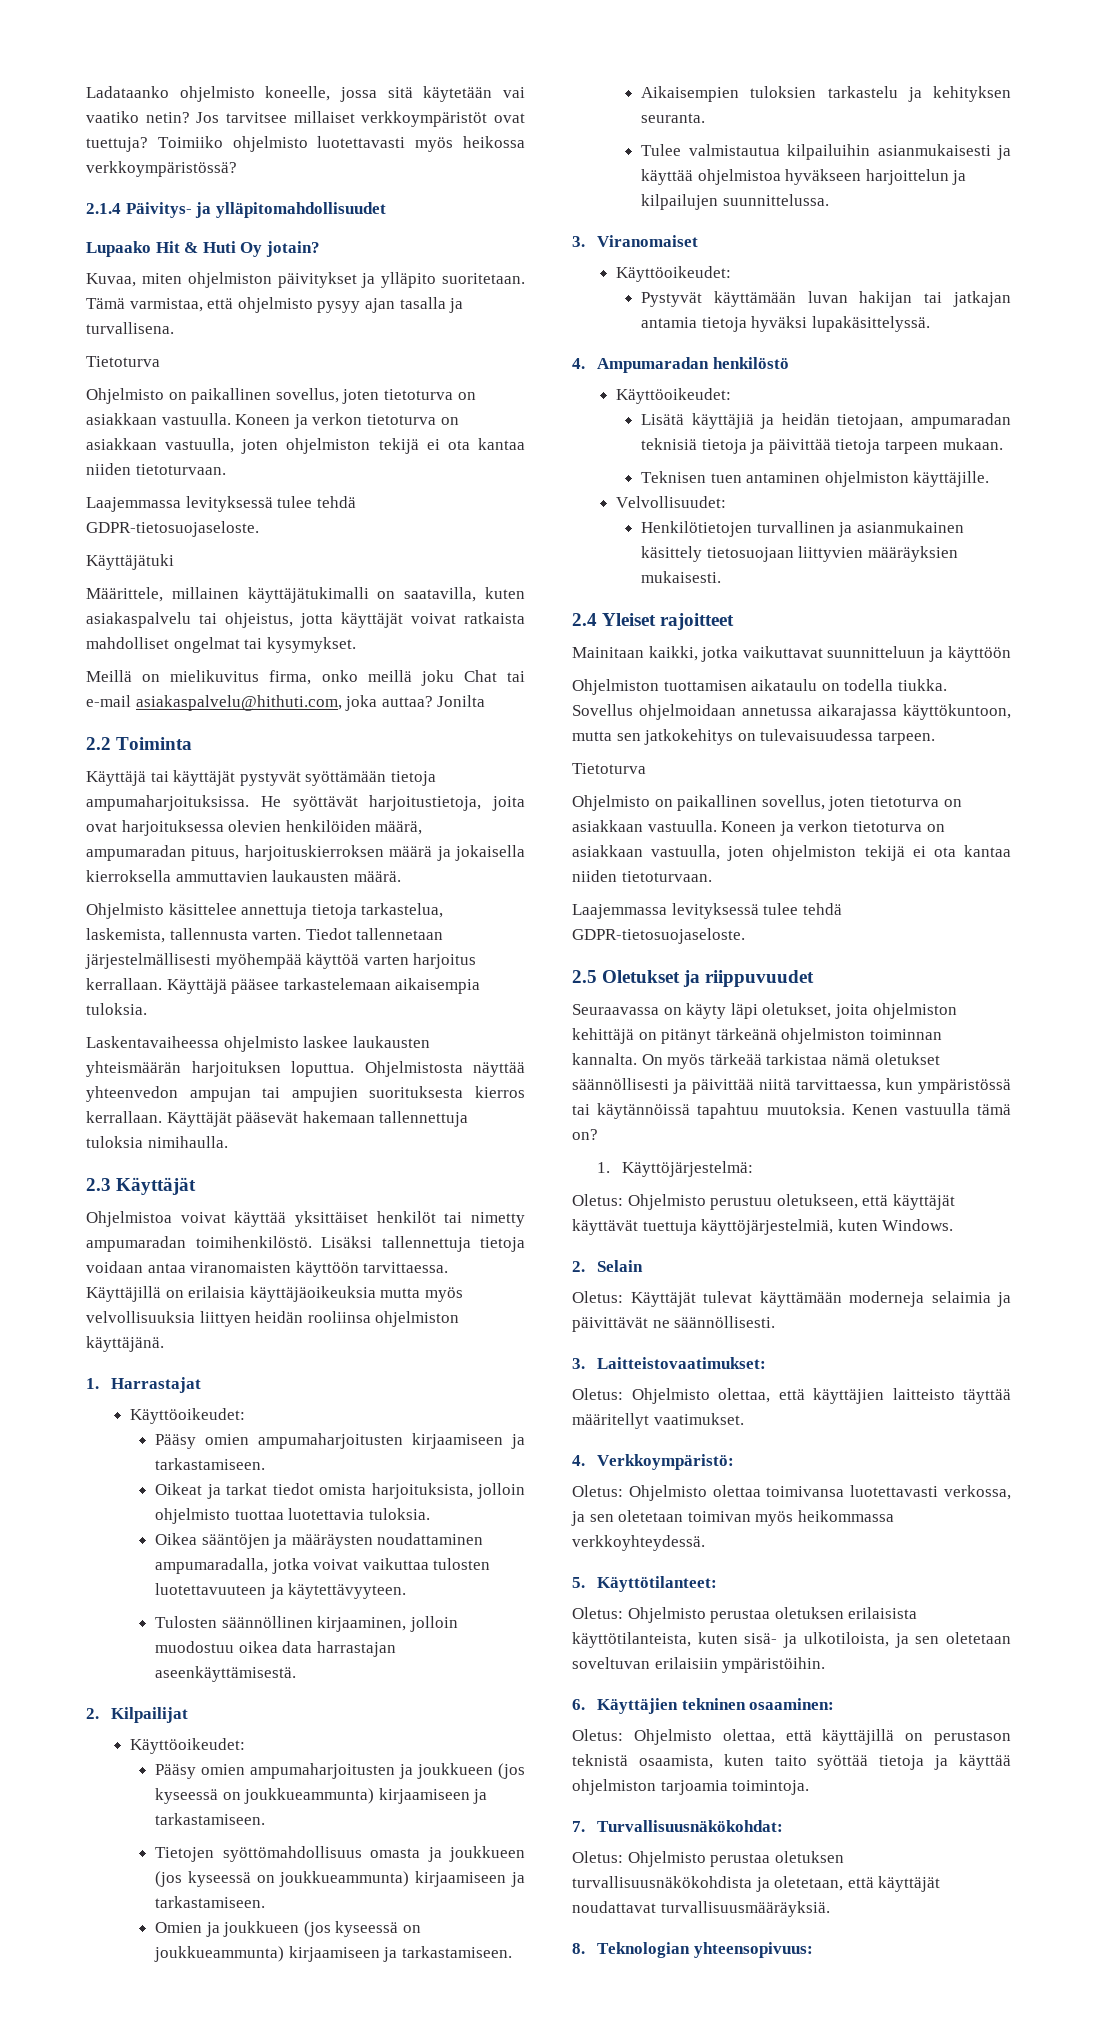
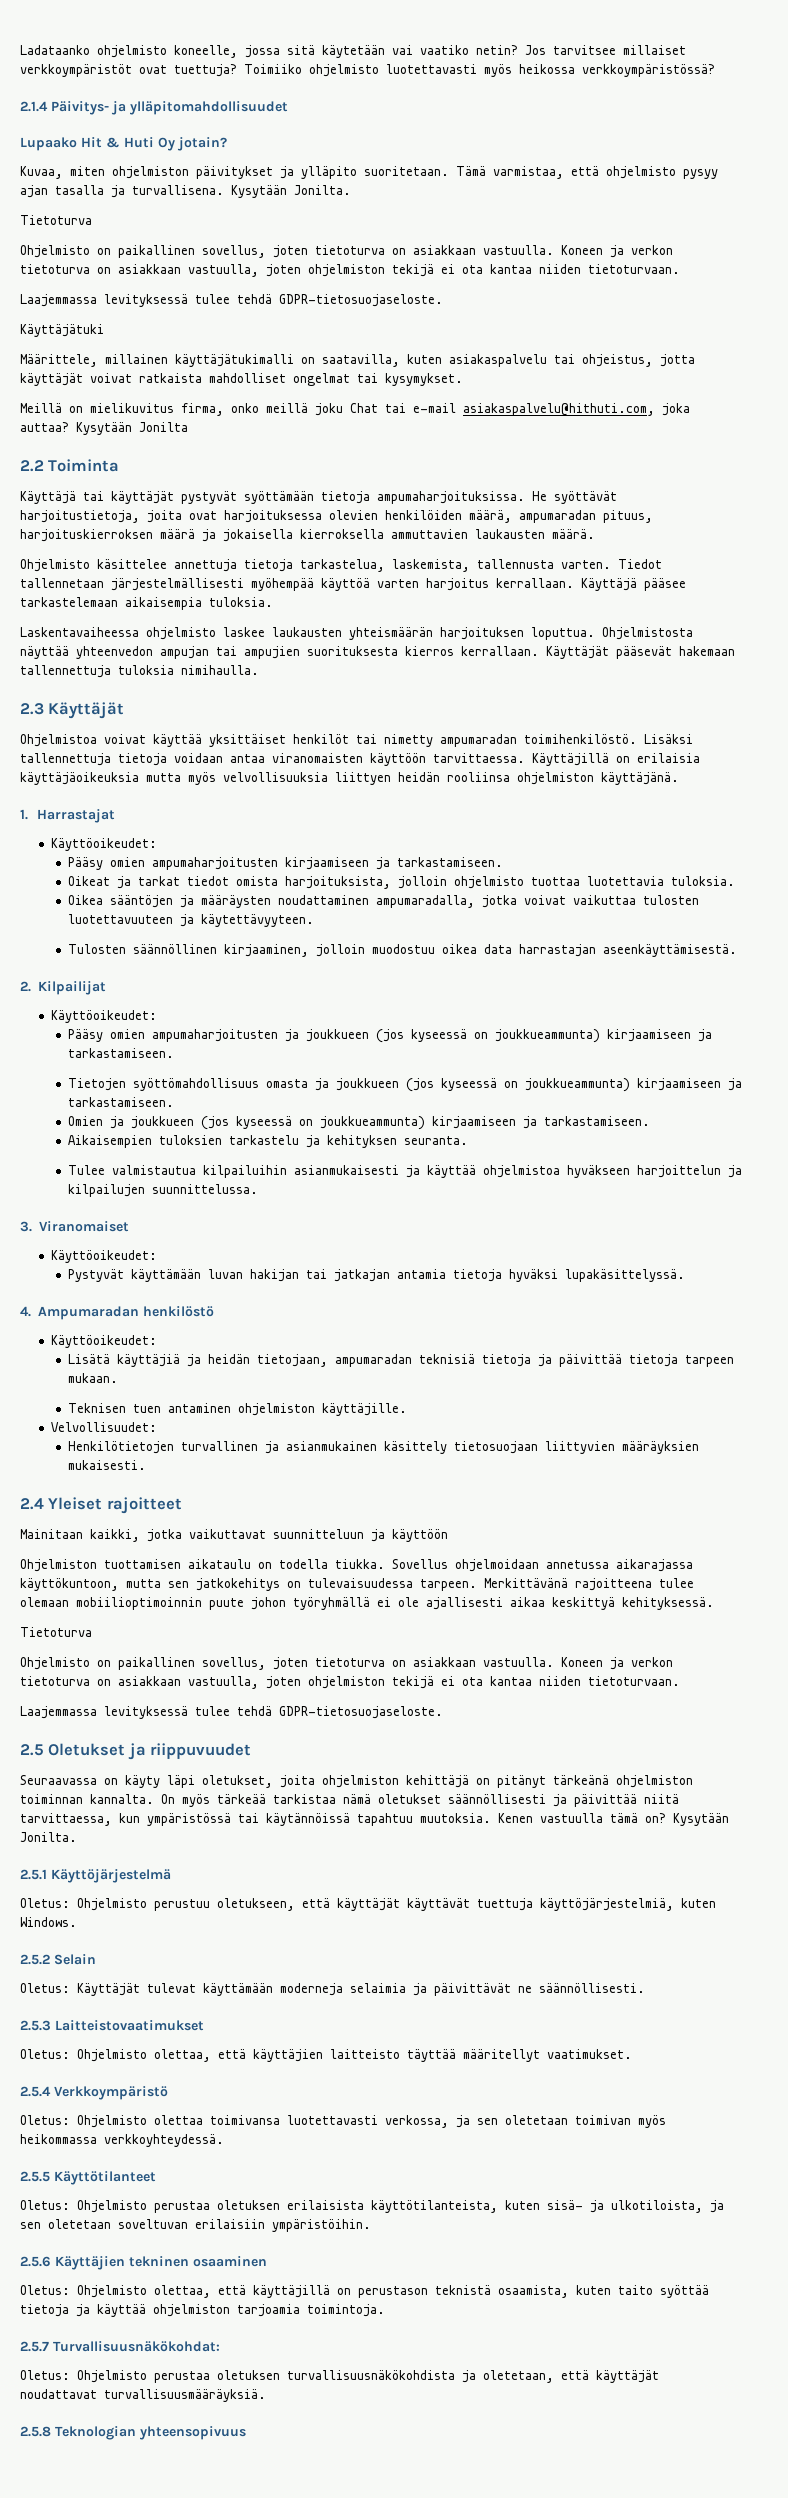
- Tämä varmistaa, että ohjelmisto pysyy ajan tasalla ja turvallisena.
+ Tämä varmistaa, että ohjelmisto pysyy ajan tasalla ja turvallisena. Kysytään Jonilta.
- Jonilta
+ Kysytään Jonilta
+ Merkittävänä rajoitteena tulee olemaan mobiilioptimoinnin puute johon työryhmällä ei ole ajallisesti aikaa keskittyä kehityksessä.
- Kenen vastuulla tämä on?
- 1. Käyttöjärjestelmä:
+ Kenen vastuulla tämä on? Kysytään Jonilta.
+ 2.5.1 Käyttöjärjestelmä
- 2. Selain
+ 2.5.2 Selain
- 3. Laitteistovaatimukset:
+ 2.5.3 Laitteistovaatimukset
- 4. Verkkoympäristö:
+ 2.5.4 Verkkoympäristö
- 5. Käyttötilanteet:
+ 2.5.5 Käyttötilanteet
- 6. Käyttäjien tekninen osaaminen:
+ 2.5.6 Käyttäjien tekninen osaaminen
- 7. Turvallisuusnäkökohdat:
+ 2.5.7 Turvallisuusnäkökohdat:
- 8. Teknologian yhteensopivuus:
+ 2.5.8 Teknologian yhteensopivuus

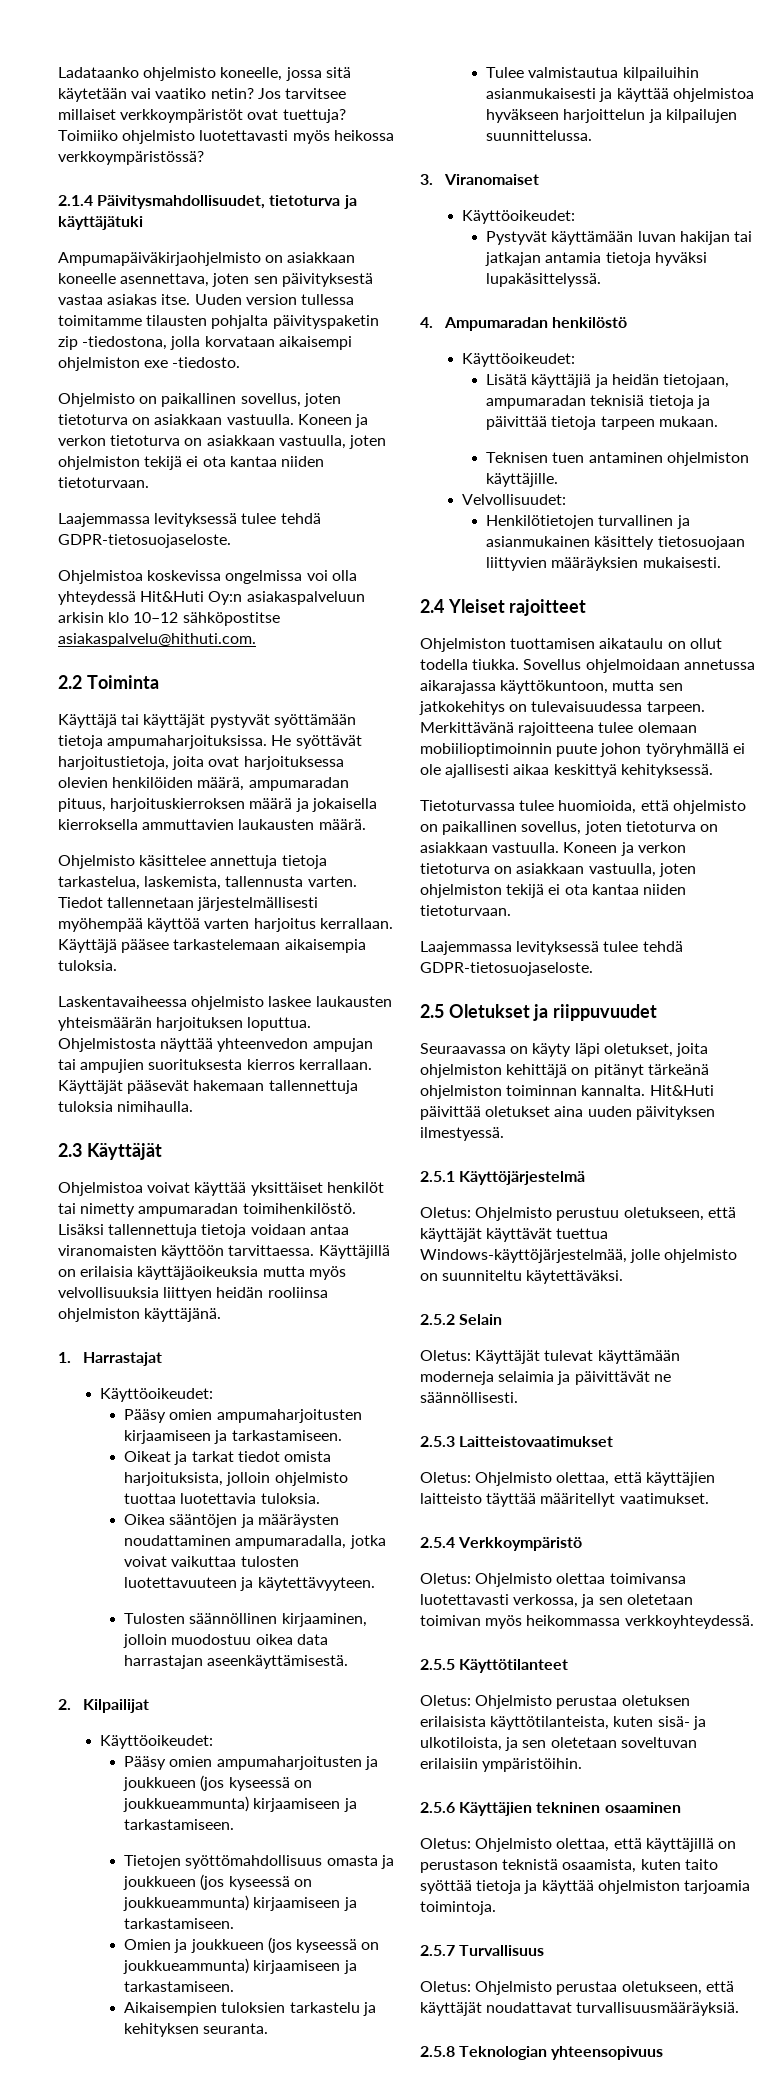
- 2.1.4 Päivitys- ja ylläpitomahdollisuudet
- Lupaako Hit & Huti Oy jotain?
- Kuvaa, miten ohjelmiston päivitykset ja ylläpito suoritetaan. Tämä varmistaa, että ohjelmisto pysyy ajan tasalla ja turvallisena. Kysytään Jonilta.
- Tietoturva
+ 2.1.4 Päivitysmahdollisuudet, tietoturva ja käyttäjätuki
+ Ampumapäiväkirjaohjelmisto on asiakkaan koneelle asennettava, joten sen päivityksestä vastaa asiakas itse. Uuden version tullessa toimitamme tilausten pohjalta päivityspaketin zip -tiedostona, jolla korvataan aikaisempi ohjelmiston exe -tiedosto.
- Käyttäjätuki
- Määrittele, millainen käyttäjätukimalli on saatavilla, kuten asiakaspalvelu tai ohjeistus, jotta käyttäjät voivat ratkaista mahdolliset ongelmat tai kysymykset.
- Meillä on mielikuvitus firma, onko meillä joku Chat tai e-mail asiakaspalvelu@hithuti.com, joka auttaa? Kysytään Jonilta
+ Ohjelmistoa koskevissa ongelmissa voi olla yhteydessä Hit&Huti Oy:n asiakaspalveluun arkisin klo 10–12 sähköpostitse asiakaspalvelu@hithuti.com.
- Mainitaan kaikki, jotka vaikuttavat suunnitteluun ja käyttöön
- Ohjelmiston tuottamisen aikataulu on todella tiukka.
+ Ohjelmiston tuottamisen aikataulu on ollut todella tiukka.
  Merkittävänä rajoitteena tulee olemaan mobiilioptimoinnin puute johon työryhmällä ei ole ajallisesti aikaa keskittyä kehityksessä.
- Tietoturva
- Ohjelmisto on paikallinen sovellus, joten tietoturva on asiakkaan vastuulla.
+ Tietoturvassa tulee huomioida, että ohjelmisto on paikallinen sovellus, joten tietoturva on asiakkaan vastuulla.
- On myös tärkeää tarkistaa nämä oletukset säännöllisesti ja päivittää niitä tarvittaessa, kun ympäristössä tai käytännöissä tapahtuu muutoksia. Kenen vastuulla tämä on? Kysytään Jonilta.
+ Hit&Huti päivittää oletukset aina uuden päivityksen ilmestyessä.
- Oletus: Ohjelmisto perustuu oletukseen, että käyttäjät käyttävät tuettuja käyttöjärjestelmiä, kuten Windows.
+ Oletus: Ohjelmisto perustuu oletukseen, että käyttäjät käyttävät tuettua Windows-käyttöjärjestelmää, jolle ohjelmisto on suunniteltu käytettäväksi.
- 2.5.7 Turvallisuusnäkökohdat:
- Oletus: Ohjelmisto perustaa oletuksen turvallisuusnäkökohdista ja oletetaan, että käyttäjät noudattavat turvallisuusmääräyksiä.
+ 2.5.7 Turvallisuus
+ Oletus: Ohjelmisto perustaa oletukseen, että käyttäjät noudattavat turvallisuusmääräyksiä.

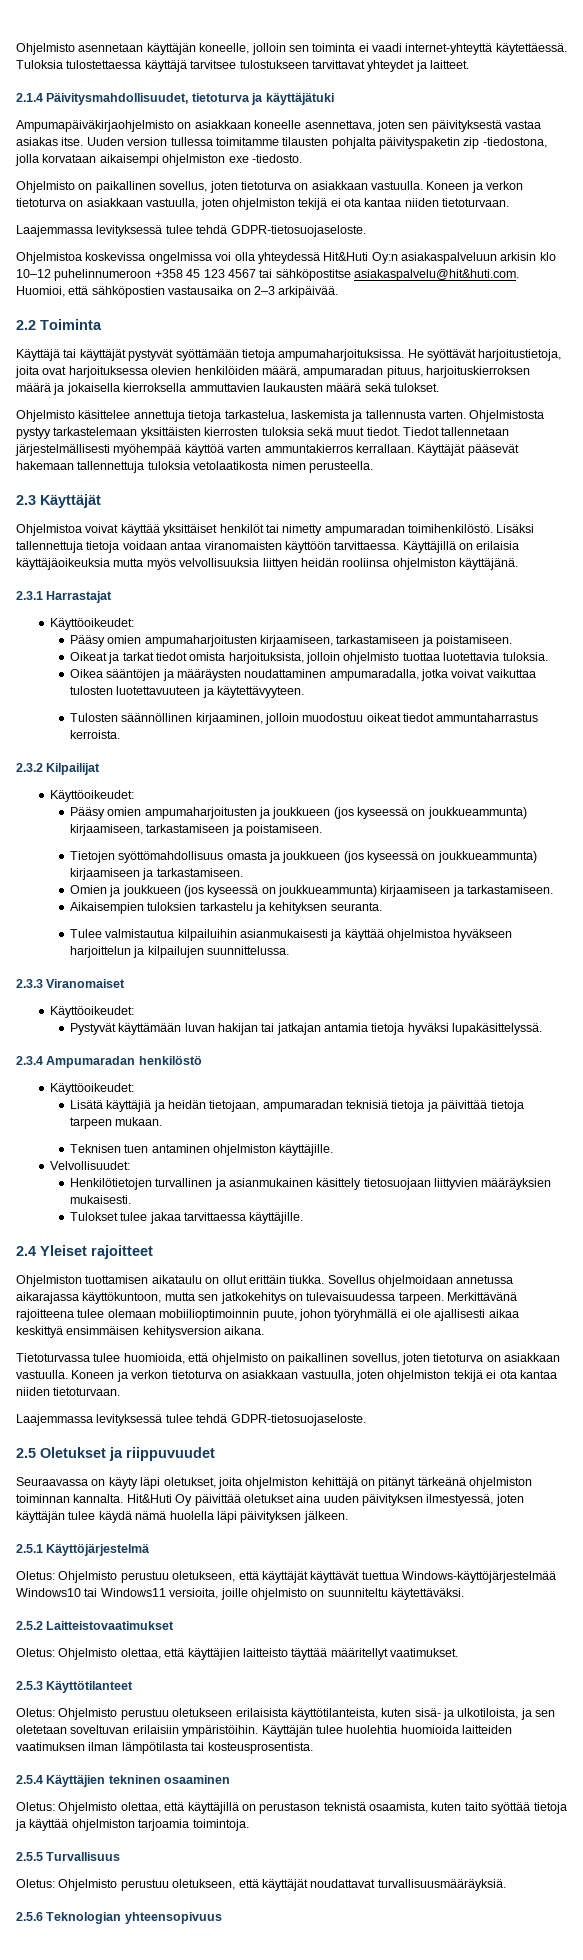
- Ladataanko ohjelmisto koneelle, jossa sitä käytetään vai vaatiko netin? Jos tarvitsee millaiset verkkoympäristöt ovat tuettuja? Toimiiko ohjelmisto luotettavasti myös heikossa verkkoympäristössä?
+ Ohjelmisto asennetaan käyttäjän koneelle, jolloin sen toiminta ei vaadi internet-yhteyttä käytettäessä. Tuloksia tulostettaessa käyttäjä tarvitsee tulostukseen tarvittavat yhteydet ja laitteet.
- Ohjelmistoa koskevissa ongelmissa voi olla yhteydessä Hit&Huti Oy:n asiakaspalveluun arkisin klo 10–12 sähköpostitse asiakaspalvelu@hithuti.com.
+ Ohjelmistoa koskevissa ongelmissa voi olla yhteydessä Hit&Huti Oy:n asiakaspalveluun arkisin klo 10–12 puhelinnumeroon +358 45 123 4567 tai sähköpostitse asiakaspalvelu@hit&huti.com. Huomioi, että sähköpostien vastausaika on 2–3 arkipäivää.
- He syöttävät harjoitustietoja, joita ovat harjoituksessa olevien henkilöiden määrä, ampumaradan pituus, harjoituskierroksen määrä ja jokaisella kierroksella ammuttavien laukausten määrä.
+ He syöttävät harjoitustietoja, joita ovat harjoituksessa olevien henkilöiden määrä, ampumaradan pituus, harjoituskierroksen määrä ja jokaisella kierroksella ammuttavien laukausten määrä sekä tulokset.
- Ohjelmisto käsittelee annettuja tietoja tarkastelua, laskemista, tallennusta varten.
+ Ohjelmisto käsittelee annettuja tietoja tarkastelua, laskemista ja tallennusta varten. Ohjelmistosta pystyy tarkastelemaan yksittäisten kierrosten tuloksia sekä muut tiedot.
- Tiedot tallennetaan järjestelmällisesti myöhempää käyttöä varten harjoitus kerrallaan. Käyttäjä pääsee tarkastelemaan aikaisempia tuloksia.
- Laskentavaiheessa ohjelmisto laskee laukausten yhteismäärän harjoituksen loputtua. Ohjelmistosta näyttää yhteenvedon ampujan tai ampujien suorituksesta kierros kerrallaan.
+ Tiedot tallennetaan järjestelmällisesti myöhempää käyttöä varten ammuntakierros kerrallaan.
- Käyttäjät pääsevät hakemaan tallennettuja tuloksia nimihaulla.
+ Käyttäjät pääsevät hakemaan tallennettuja tuloksia vetolaatikosta nimen perusteella.
- 1. Harrastajat
+ 2.3.1 Harrastajat
- Pääsy omien ampumaharjoitusten kirjaamiseen ja tarkastamiseen.
+ Pääsy omien ampumaharjoitusten kirjaamiseen, tarkastamiseen ja poistamiseen.
- Tulosten säännöllinen kirjaaminen, jolloin muodostuu oikea data harrastajan aseenkäyttämisestä.
- 2. Kilpailijat
+ Tulosten säännöllinen kirjaaminen, jolloin muodostuu oikeat tiedot ammuntaharrastus kerroista.
+ 2.3.2 Kilpailijat
- Pääsy omien ampumaharjoitusten ja joukkueen (jos kyseessä on joukkueammunta) kirjaamiseen ja tarkastamiseen.
+ Pääsy omien ampumaharjoitusten ja joukkueen (jos kyseessä on joukkueammunta) kirjaamiseen, tarkastamiseen ja poistamiseen.
- 3. Viranomaiset
+ 2.3.3 Viranomaiset
- 4. Ampumaradan henkilöstö
+ 2.3.4 Ampumaradan henkilöstö
+ Tulokset tulee jakaa tarvittaessa käyttäjille.
- Ohjelmiston tuottamisen aikataulu on ollut todella tiukka.
+ Ohjelmiston tuottamisen aikataulu on ollut erittäin tiukka.
- Merkittävänä rajoitteena tulee olemaan mobiilioptimoinnin puute johon työryhmällä ei ole ajallisesti aikaa keskittyä kehityksessä.
+ Merkittävänä rajoitteena tulee olemaan mobiilioptimoinnin puute, johon työryhmällä ei ole ajallisesti aikaa keskittyä ensimmäisen kehitysversion aikana.
- Hit&Huti päivittää oletukset aina uuden päivityksen ilmestyessä.
+ Hit&Huti Oy päivittää oletukset aina uuden päivityksen ilmestyessä, joten käyttäjän tulee käydä nämä huolella läpi päivityksen jälkeen.
- Oletus: Ohjelmisto perustuu oletukseen, että käyttäjät käyttävät tuettua Windows-käyttöjärjestelmää, jolle ohjelmisto on suunniteltu käytettäväksi.
+ Oletus: Ohjelmisto perustuu oletukseen, että käyttäjät käyttävät tuettua Windows-käyttöjärjestelmää Windows10 tai Windows11 versioita, joille ohjelmisto on suunniteltu käytettäväksi.
- 2.5.2 Selain
- Oletus: Käyttäjät tulevat käyttämään moderneja selaimia ja päivittävät ne säännöllisesti.
- 2.5.3 Laitteistovaatimukset
+ 2.5.2 Laitteistovaatimukset
- 2.5.4 Verkkoympäristö
- Oletus: Ohjelmisto olettaa toimivansa luotettavasti verkossa, ja sen oletetaan toimivan myös heikommassa verkkoyhteydessä.
- 2.5.5 Käyttötilanteet
+ 2.5.3 Käyttötilanteet
- Oletus: Ohjelmisto perustaa oletuksen erilaisista käyttötilanteista, kuten sisä- ja ulkotiloista, ja sen oletetaan soveltuvan erilaisiin ympäristöihin.
- 2.5.6 Käyttäjien tekninen osaaminen
+ Oletus: Ohjelmisto perustuu oletukseen erilaisista käyttötilanteista, kuten sisä- ja ulkotiloista, ja sen oletetaan soveltuvan erilaisiin ympäristöihin. Käyttäjän tulee huolehtia huomioida laitteiden vaatimuksen ilman lämpötilasta tai kosteusprosentista.
+ 2.5.4 Käyttäjien tekninen osaaminen
- 2.5.7 Turvallisuus
+ 2.5.5 Turvallisuus
- Oletus: Ohjelmisto perustaa oletukseen, että käyttäjät noudattavat turvallisuusmääräyksiä.
+ Oletus: Ohjelmisto perustuu oletukseen, että käyttäjät noudattavat turvallisuusmääräyksiä.
- 2.5.8 Teknologian yhteensopivuus
+ 2.5.6 Teknologian yhteensopivuus

